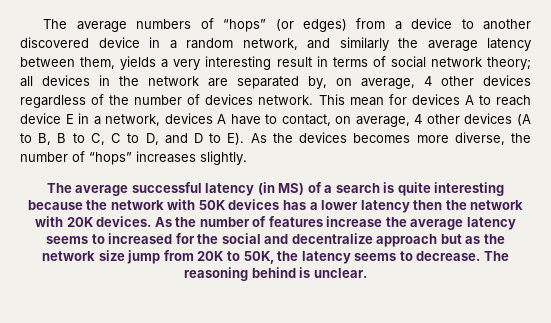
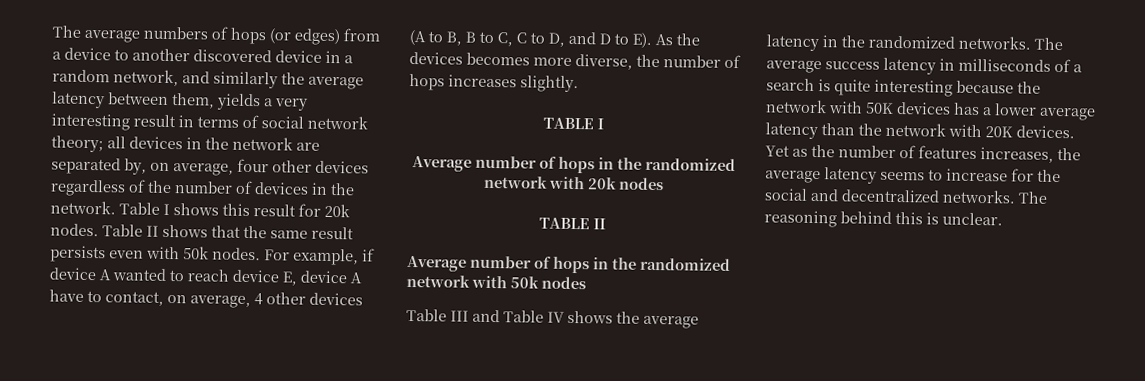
- The average numbers of “hops” (or edges) from a device to another discovered device in a random network, and similarly the average latency between them, yields a very interesting result in terms of social network theory;
+ The average numbers of hops (or edges) from a device to another discovered device in a random network, and similarly the average latency between them, yields a very interesting result in terms of social network theory;
- all devices in the network are separated by, on average, 4 other devices regardless of the number of devices network. This mean for devices A to reach device E in a network, devices A have to contact, on average, 4 other devices (A to B, B to C, C to D, and D to E). As the devices becomes more diverse, the number of “hops” increases slightly.
+ all devices in the network are separated by, on average, four other devices regardless of the number of devices in the network. Table I shows this result for 20k nodes. Table II shows that the same result persists even with 50k nodes. For example, if device A wanted to reach device E, device A have to contact, on average, 4 other devices (A to B, B to C, C to D, and D to E). As the devices becomes more diverse, the number of hops increases slightly.
- The average successful latency (in MS) of a search is quite interesting because the network with 50K devices has a lower latency then the network with 20K devices.
+ TABLE I
+ Average number of hops in the randomized network with 20k nodes
+ TABLE II
+ Average number of hops in the randomized network with 50k nodes
+ Table III and Table IV shows the average latency in the randomized networks. The average success latency in milliseconds of a search is quite interesting because the network with 50K devices has a lower average latency than the network with 20K devices.
- As the number of features increase the average latency seems to increased for the social and decentralize approach but as the network size jump from 20K to 50K, the latency seems to decrease.
+ Yet as the number of features increases, the average latency seems to increase for the social and decentralized networks.
- The reasoning behind is unclear.
+ The reasoning behind this is unclear.

